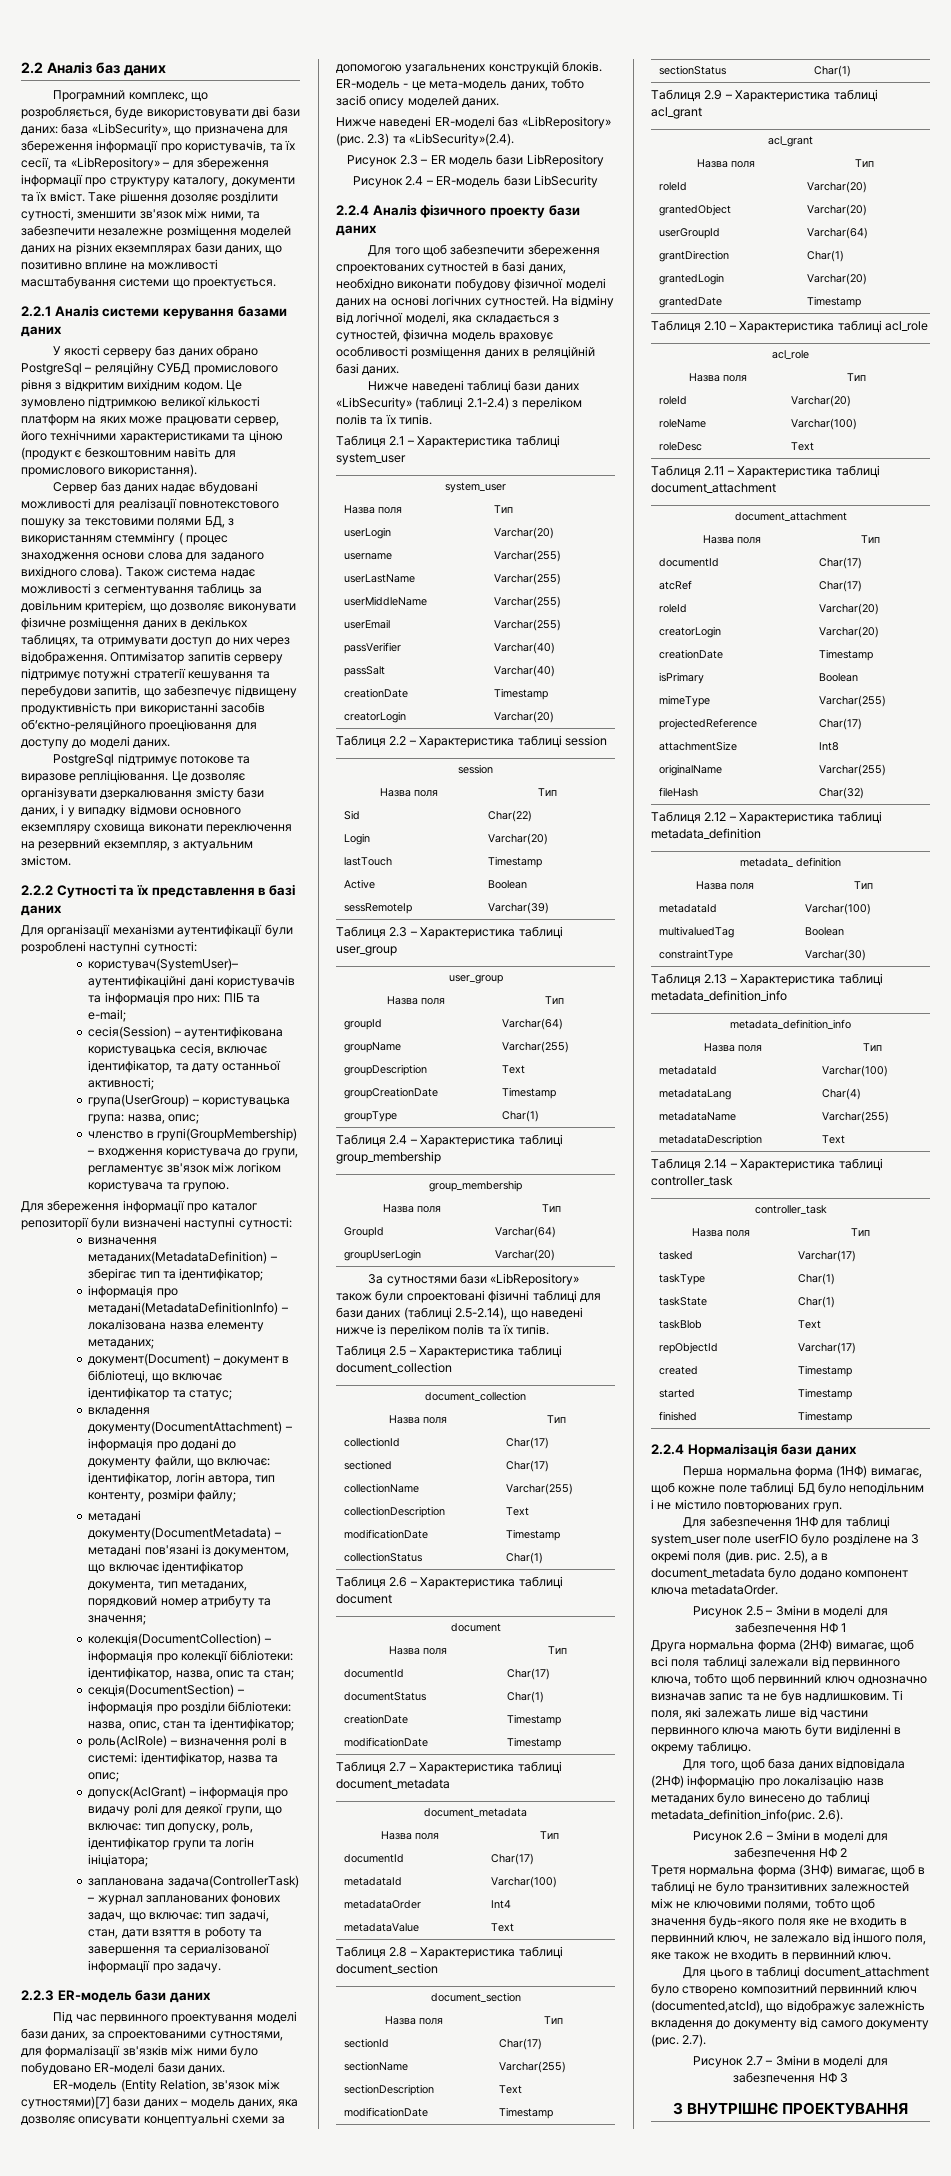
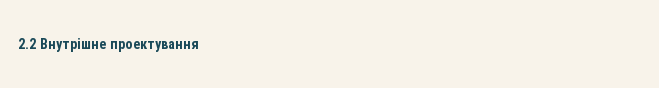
- 2.2 Аналіз баз даних
- Програмний комплекс, що розробляється, буде використовувати дві бази даних: база «LibSecurity», що призначена для збереження інформації про користувачів, та їх сесії, та «LibRepository» – для збереження інформації про структуру каталогу, документи та їх вміст. Таке рішення дозоляє розділити сутності, зменшити зв'язок між ними, та забезпечити незалежне розміщення моделей даних на різних екземплярах бази даних, що позитивно вплине на можливості масштабування системи що проектується.
- 2.2.1 Аналіз системи керування базами даних
- У якості серверу баз даних обрано PostgreSql – реляційну СУБД промислового рівня з відкритим вихідним кодом. Це зумовлено підтримкою великої кількості платформ на яких може працювати сервер, його технічними характеристиками та ціною (продукт є безкоштовним навіть для промислового використання).
- Сервер баз даних надає вбудовані можливості для реалізації повнотекстового пошуку за текстовими полями БД, з використанням стеммінгу ( процес знаходження основи слова для заданого вихідного слова). Також система надає можливості з сегментування таблиць за довільним критерієм, що дозволяє виконувати фізичне розміщення даних в декількох таблицях, та отримувати доступ до них через відображення. Оптимізатор запитів серверу підтримує потужні стратегії кешування та перебудови запитів, що забезпечує підвищену продуктивність при використанні засобів об’єктно-реляційного проеціювання для доступу до моделі даних.
- PostgreSql підтримує потокове та виразове репліціювання. Це дозволяє організувати дзеркалювання змісту бази даних, і у випадку відмови основного екземпляру сховища виконати переключення на резервний екземпляр, з актуальним змістом.
- 2.2.2 Сутності та їх представлення в базі даних
- Для організації механізми аутентифікації були розроблені наступні сутності:
- користувач(SystemUser)– аутентифікаційні дані користувачів та інформація про них: ПІБ та e-mail;
- сесія(Session) – аутентифікована користувацька сесія, включає ідентифікатор, та дату останньої активності;
- група(UserGroup) – користувацька група: назва, опис;
- членство в групі(GroupMembership) – входження користувача до групи, регламентує зв'язок між логіком користувача та групою.
- Для збереження інформації про каталог репозиторії були визначені наступні сутності:
- визначення метаданих(MetadataDefinition) – зберігає тип та ідентифікатор;
- інформація про метадані(MetadataDefinitionInfo) – локалізована назва елементу метаданих;
- документ(Document) – документ в бібліотеці, що включає ідентифікатор та статус;
- вкладення документу(DocumentAttachment) – інформація про додані до документу файли, що включає: ідентифікатор, логін автора, тип контенту, розміри файлу;
- метадані документу(DocumentMetadata) – метадані пов'язані із документом, що включає ідентифікатор документа, тип метаданих, порядковий номер атрибуту та значення;
- колекція(DocumentCollection) – інформація про колекції бібліотеки: ідентифікатор, назва, опис та стан;
- секція(DocumentSection) – інформація про розділи бібліотеки: назва, опис, стан та ідентифікатор;
- роль(AclRole) – визначення ролі в системі: ідентифікатор, назва та опис;
- допуск(AclGrant) – інформація про видачу ролі для деякої групи, що включає: тип допуску, роль, ідентифікатор групи та логін ініціатора;
- запланована задача(ControllerTask) – журнал запланованих фонових задач, що включає: тип задачі, стан, дати взяття в роботу та завершення та сериалізованої інформації про задачу.
- 2.2.3 ER-модель бази даних
- Під час первинного проектування моделі бази даних, за спроектованими сутностями, для формалізації зв'язків між ними було побудовано ER-моделі бази даних.
- ER-модель (Entity Relation, зв'язок між сутностями)[7] бази даних – модель даних, яка дозволяє описувати концептуальні схеми за допомогою узагальнених конструкцій блоків. ER-модель - це мета-модель даних, тобто засіб опису моделей даних.
- Нижче наведені ER-моделі баз «LibRepository» (рис. 2.3) та «LibSecurity»(2.4).
- Рисунок 2.3 – ER модель бази LibRepository
- Рисунок 2.4 – ER-модель бази LibSecurity
- 2.2.4 Аналіз фізичного проекту бази даних
- Для того щоб забезпечити збереження спроектованих сутностей в базі даних, необхідно виконати побудову фізичної моделі даних на основі логічних сутностей. На відміну від логічної моделі, яка складається з сутностей, фізична модель враховує особливості розміщення даних в реляційній базі даних.
- Нижче наведені таблиці бази даних «LibSecurity» (таблиці 2.1-2.4) з переліком полів та їх типів.
- Таблиця 2.1 – Характеристика таблиці system_user
- system_user
- Назва поля | Тип
- userLogin | Varchar(20)
- username | Varchar(255)
- userLastName | Varchar(255)
- userMiddleName | Varchar(255)
- userEmail | Varchar(255)
- passVerifier | Varchar(40)
- passSalt | Varchar(40)
- creationDate | Timestamp
- creatorLogin | Varchar(20)
- Таблиця 2.2 – Характеристика таблиці session
- session
- Назва поля | Тип
- Sid | Char(22)
- Login | Varchar(20)
- lastTouch | Timestamp
- Active | Boolean
- sessRemoteIp | Varchar(39)
- Таблиця 2.3 – Характеристика таблиці user_group
- user_group
- Назва поля | Тип
- groupId | Varchar(64)
- groupName | Varchar(255)
- groupDescription | Text
- groupCreationDate | Timestamp
- groupType | Char(1)
- Таблиця 2.4 – Характеристика таблиці group_membership
- group_membership
- Назва поля | Тип
- GroupId | Varchar(64)
- groupUserLogin | Varchar(20)
- За сутностями бази «LibRepository» також були спроектовані фізичні таблиці для бази даних (таблиці 2.5-2.14), що наведені нижче із переліком полів та їх типів.
- Таблиця 2.5 – Характеристика таблиці document_collection
- document_collection
- Назва поля | Тип
- collectionId | Char(17)
- sectioned | Char(17)
- collectionName | Varchar(255)
- collectionDescription | Text
- modificationDate | Timestamp
- collectionStatus | Char(1)
- Таблиця 2.6 – Характеристика таблиці document
- document
- Назва поля | Тип
- documentId | Char(17)
- documentStatus | Char(1)
- creationDate | Timestamp
- modificationDate | Timestamp
- Таблиця 2.7 – Характеристика таблиці document_metadata
- document_metadata
- Назва поля | Тип
- documentId | Char(17)
- metadataId | Varchar(100)
- metadataOrder | Int4
- metadataValue | Text
- Таблиця 2.8 – Характеристика таблиці document_section
- document_section
- Назва поля | Тип
- sectionId | Char(17)
- sectionName | Varchar(255)
- sectionDescription | Text
- modificationDate | Timestamp
- sectionStatus | Char(1)
- Таблиця 2.9 – Характеристика таблиці acl_grant
- acl_grant
- Назва поля | Тип
- roleId | Varchar(20)
- grantedObject | Varchar(20)
- userGroupId | Varchar(64)
- grantDirection | Char(1)
- grantedLogin | Varchar(20)
- grantedDate | Timestamp
- Таблиця 2.10 – Характеристика таблиці acl_role
- acl_role
- Назва поля | Тип
- roleId | Varchar(20)
- roleName | Varchar(100)
- roleDesc | Text
- Таблиця 2.11 – Характеристика таблиці document_attachment
- document_attachment
- Назва поля | Тип
- documentId | Char(17)
- atcRef | Char(17)
- roleId | Varchar(20)
- creatorLogin | Varchar(20)
- creationDate | Timestamp
- isPrimary | Boolean
- mimeType | Varchar(255)
- projectedReference | Char(17)
- attachmentSize | Int8
- originalName | Varchar(255)
- fileHash | Char(32)
- Таблиця 2.12 – Характеристика таблиці metadata_definition
- metadata_ definition
- Назва поля | Тип
- metadataId | Varchar(100)
- multivaluedTag | Boolean
- constraintType | Varchar(30)
- Таблиця 2.13 – Характеристика таблиці metadata_definition_info
- metadata_definition_info
- Назва поля | Тип
- metadataId | Varchar(100)
- metadataLang | Char(4)
- metadataName | Varchar(255)
- metadataDescription | Text
- Таблиця 2.14 – Характеристика таблиці controller_task
- controller_task
- Назва поля | Тип
- tasked | Varchar(17)
- taskType | Char(1)
- taskState | Char(1)
- taskBlob | Text
- repObjectId | Varchar(17)
- created | Timestamp
- started | Timestamp
- finished | Timestamp
- 2.2.4 Нормалізація бази даних
- Перша нормальна форма (1НФ) вимагає, щоб кожне поле таблиці БД було неподільним і не містило повторюваних груп.
- Для забезпечення 1НФ для таблиці system_user поле userFIO було розділене на 3 окремі поля (див. рис. 2.5), а в document_metadata було додано компонент ключа metadataOrder.
- Рисунок 2.5 – Зміни в моделі для забезпечення НФ 1
- Друга нормальна форма (2НФ) вимагає, щоб всі поля таблиці залежали від первинного ключа, тобто щоб первинний ключ однозначно визначав запис та не був надлишковим. Ті поля, які залежать лише від частини первинного ключа мають бути виділенні в окрему таблицю.
- Для того, щоб база даних відповідала (2НФ) інформацію про локалізацію назв метаданих було винесено до таблиці metadata_definition_info(рис. 2.6).
- Рисунок 2.6 – Зміни в моделі для забезпечення НФ 2
- Третя нормальна форма (3НФ) вимагає, щоб в таблиці не було транзитивних залежностей між не ключовими полями, тобто щоб значення будь-якого поля яке не входить в первинний ключ, не залежало від іншого поля, яке також не входить в первинний ключ.
- Для цього в таблиці document_attachment було створено композитний первинний ключ (documented,atcId), що відображує залежність вкладення до документу від самого документу (рис. 2.7).
- Рисунок 2.7 – Зміни в моделі для забезпечення НФ 3
- 3 ВНУТРІШНЄ ПРОЕКТУВАННЯ
+ 2.2 Внутрішне проектування

